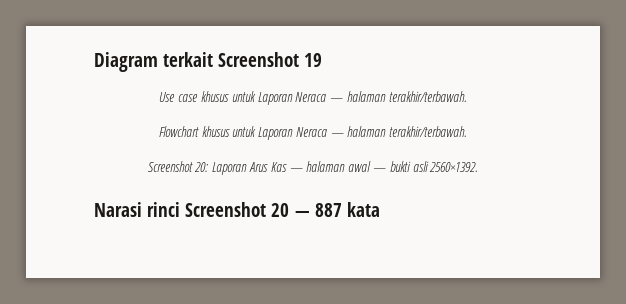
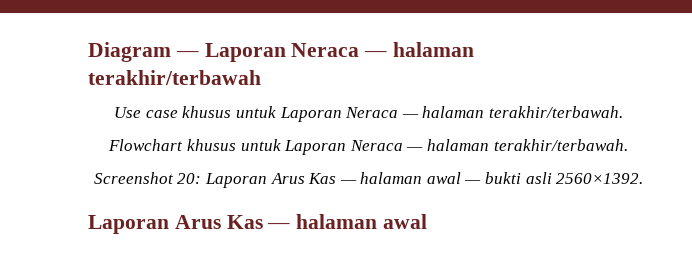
- Diagram terkait Screenshot 19
+ Diagram — Laporan Neraca — halaman terakhir/terbawah
  Screenshot 20: Laporan Arus Kas — halaman awal — bukti asli 2560×1392.
- Narasi rinci Screenshot 20 — 887 kata
+ Laporan Arus Kas — halaman awal

